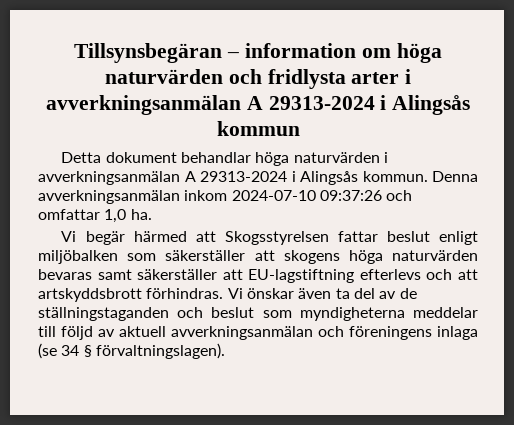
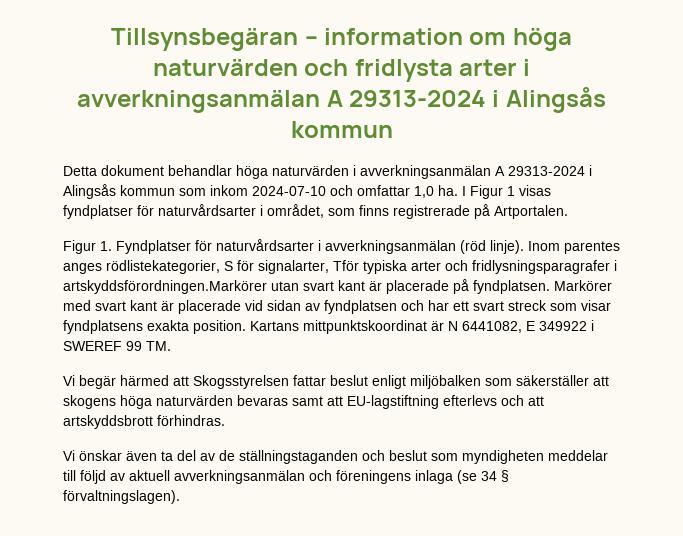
- Detta dokument behandlar höga naturvärden i avverkningsanmälan A 29313-2024 i Alingsås kommun. Denna avverkningsanmälan inkom 2024-07-10 09:37:26 och omfattar 1,0 ha.
+ Detta dokument behandlar höga naturvärden i avverkningsanmälan A 29313-2024 i Alingsås kommun som inkom 2024-07-10 och omfattar 1,0 ha. I Figur 1 visas fyndplatser för naturvårdsarter i området, som finns registrerade på Artportalen.
+ Figur 1. Fyndplatser för naturvårdsarter i avverkningsanmälan (röd linje). Inom parentes anges rödlistekategorier, S för signalarter, Tför typiska arter och fridlysningsparagrafer i artskyddsförordningen.Markörer utan svart kant är placerade på fyndplatsen. Markörer med svart kant är placerade vid sidan av fyndplatsen och har ett svart streck som visar fyndplatsens exakta position. Kartans mittpunktskoordinat är N 6441082, E 349922 i SWEREF 99 TM.
- Vi begär härmed att Skogsstyrelsen fattar beslut enligt miljöbalken som säkerställer att skogens höga naturvärden bevaras samt säkerställer att EU-lagstiftning efterlevs och att artskyddsbrott förhindras. Vi önskar även ta del av de ställningstaganden och beslut som myndigheterna meddelar till följd av aktuell avverkningsanmälan och föreningens inlaga (se 34 § förvaltningslagen).
+ Vi begär härmed att Skogsstyrelsen fattar beslut enligt miljöbalken som säkerställer att skogens höga naturvärden bevaras samt att EU-lagstiftning efterlevs och att artskyddsbrott förhindras.
+ Vi önskar även ta del av de ställningstaganden och beslut som myndigheten meddelar till följd av aktuell avverkningsanmälan och föreningens inlaga (se 34 § förvaltningslagen).

